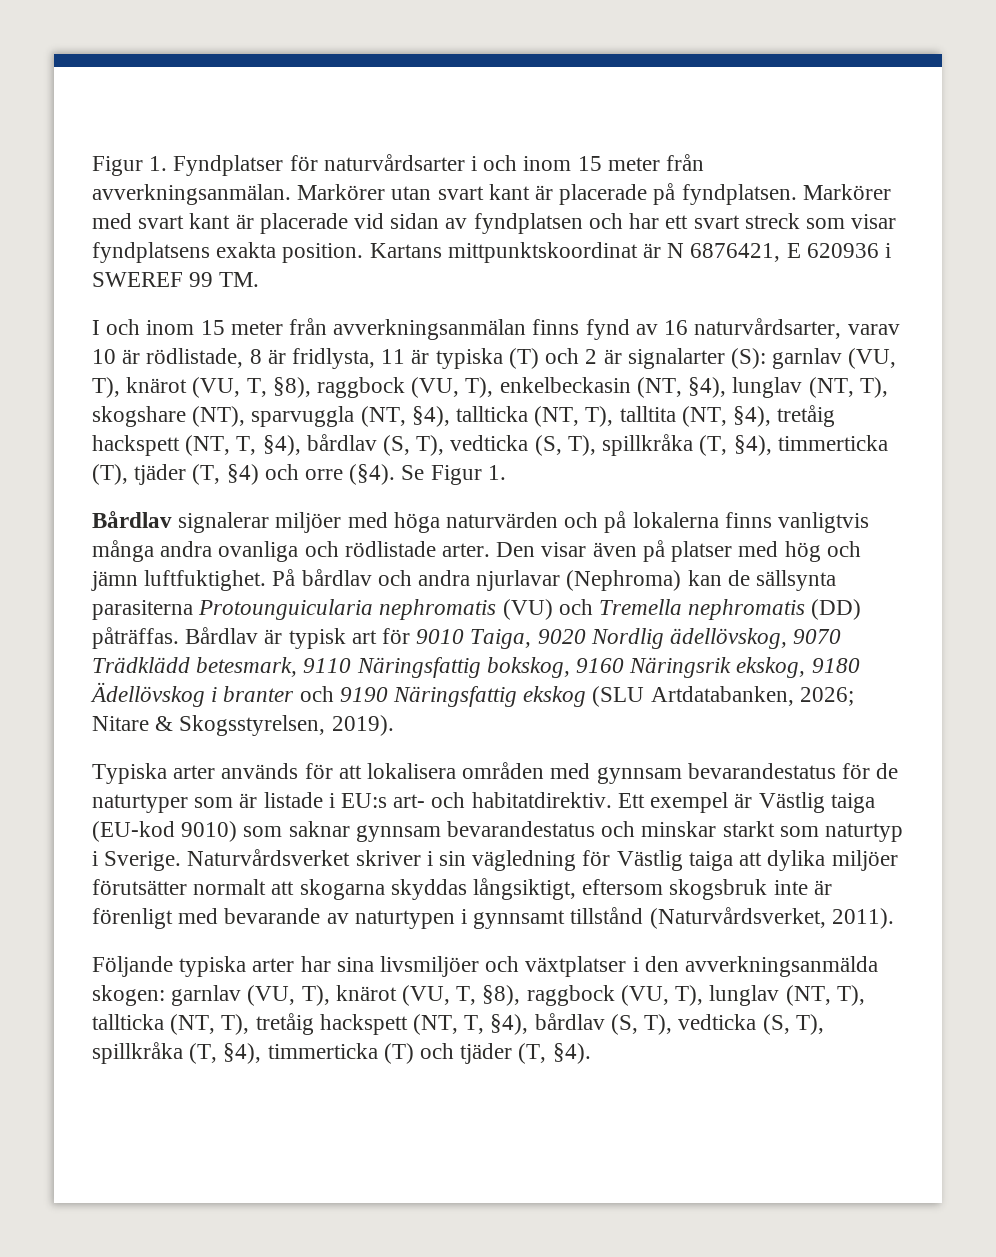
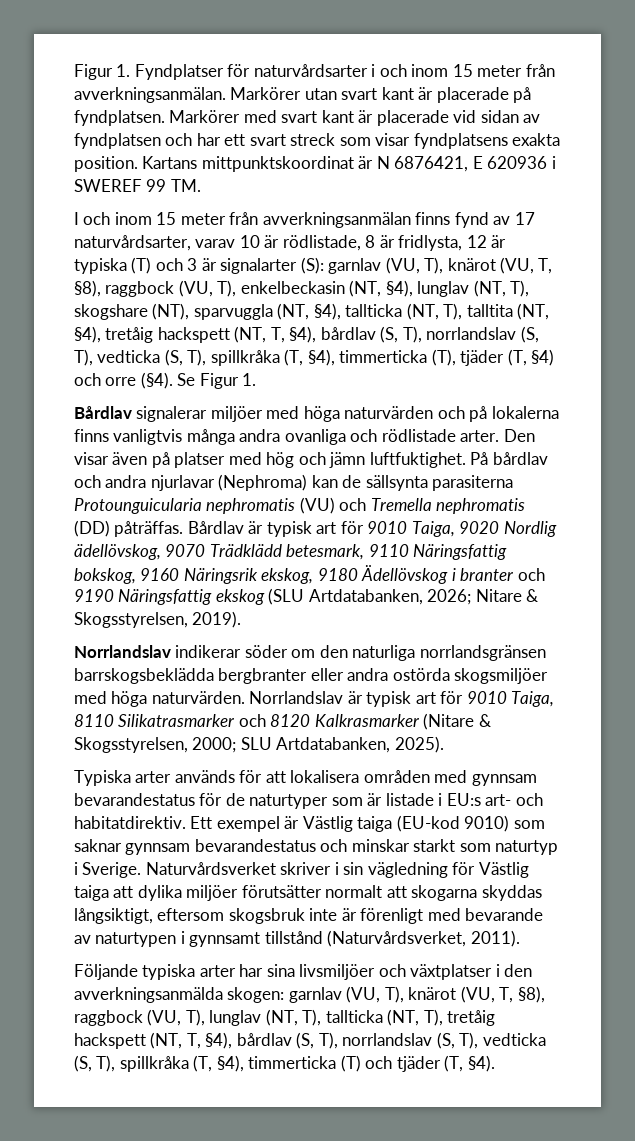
- I och inom 15 meter från avverkningsanmälan finns fynd av 16 naturvårdsarter, varav 10 är rödlistade, 8 är fridlysta, 11 är typiska (T) och 2 är signalarter (S):
+ I och inom 15 meter från avverkningsanmälan finns fynd av 17 naturvårdsarter, varav 10 är rödlistade, 8 är fridlysta, 12 är typiska (T) och 3 är signalarter (S):
- garnlav (VU, T), knärot (VU, T, §8), raggbock (VU, T), enkelbeckasin (NT, §4), lunglav (NT, T), skogshare (NT), sparvuggla (NT, §4), tallticka (NT, T), talltita (NT, §4), tretåig hackspett (NT, T, §4), bårdlav (S, T), vedticka (S, T), spillkråka (T, §4), timmerticka (T), tjäder (T, §4) och orre (§4).
+ garnlav (VU, T), knärot (VU, T, §8), raggbock (VU, T), enkelbeckasin (NT, §4), lunglav (NT, T), skogshare (NT), sparvuggla (NT, §4), tallticka (NT, T), talltita (NT, §4), tretåig hackspett (NT, T, §4), bårdlav (S, T), norrlandslav (S, T), vedticka (S, T), spillkråka (T, §4), timmerticka (T), tjäder (T, §4) och orre (§4).
+ Norrlandslav indikerar söder om den naturliga norrlandsgränsen barrskogsbeklädda bergbranter eller andra ostörda skogsmiljöer med höga naturvärden. Norrlandslav är typisk art för 9010 Taiga, 8110 Silikatrasmarker och 8120 Kalkrasmarker (Nitare & Skogsstyrelsen, 2000; SLU Artdatabanken, 2025).
- Följande typiska arter har sina livsmiljöer och växtplatser i den avverkningsanmälda skogen: garnlav (VU, T), knärot (VU, T, §8), raggbock (VU, T), lunglav (NT, T), tallticka (NT, T), tretåig hackspett (NT, T, §4), bårdlav (S, T), vedticka (S, T), spillkråka (T, §4), timmerticka (T) och tjäder (T, §4).
+ Följande typiska arter har sina livsmiljöer och växtplatser i den avverkningsanmälda skogen: garnlav (VU, T), knärot (VU, T, §8), raggbock (VU, T), lunglav (NT, T), tallticka (NT, T), tretåig hackspett (NT, T, §4), bårdlav (S, T), norrlandslav (S, T), vedticka (S, T), spillkråka (T, §4), timmerticka (T) och tjäder (T, §4).

